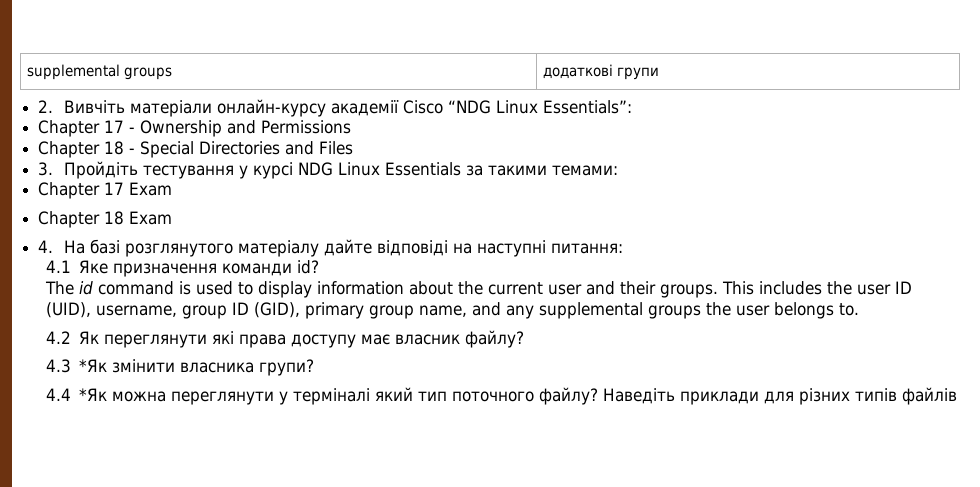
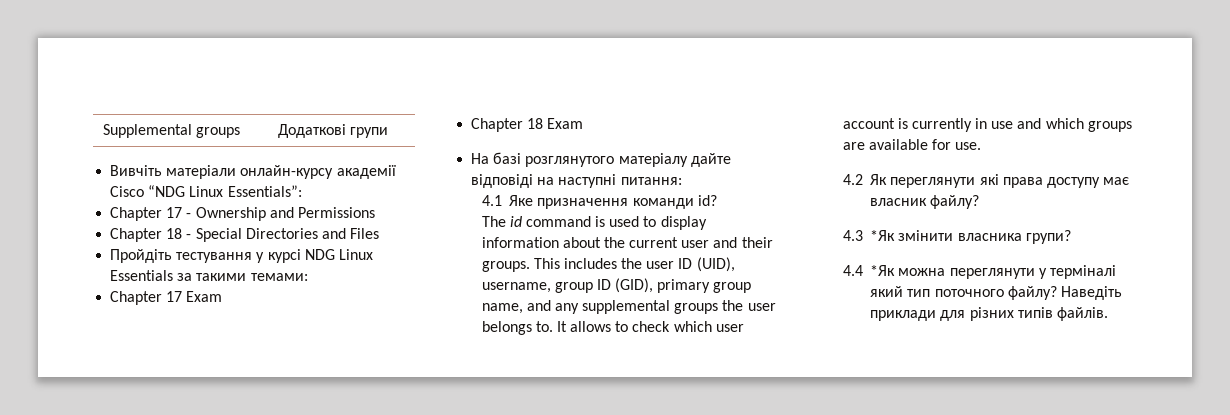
- supplemental groups | додаткові групи
+ Supplemental groups | Додаткові групи
- 2. Вивчіть матеріали онлайн-курсу академії Cisco “NDG Linux Essentials”:
+ Вивчіть матеріали онлайн-курсу академії Cisco “NDG Linux Essentials”:
- 3. Пройдіть тестування у курсі NDG Linux Essentials за такими темами:
+ Пройдіть тестування у курсі NDG Linux Essentials за такими темами:
- 4. На базі розглянутого матеріалу дайте відповіді на наступні питання:
+ На базі розглянутого матеріалу дайте відповіді на наступні питання:
+ It allows to check which user account is currently in use and which groups are available for use.
- Наведіть приклади для різних типів файлів
+ Наведіть приклади для різних типів файлів.

